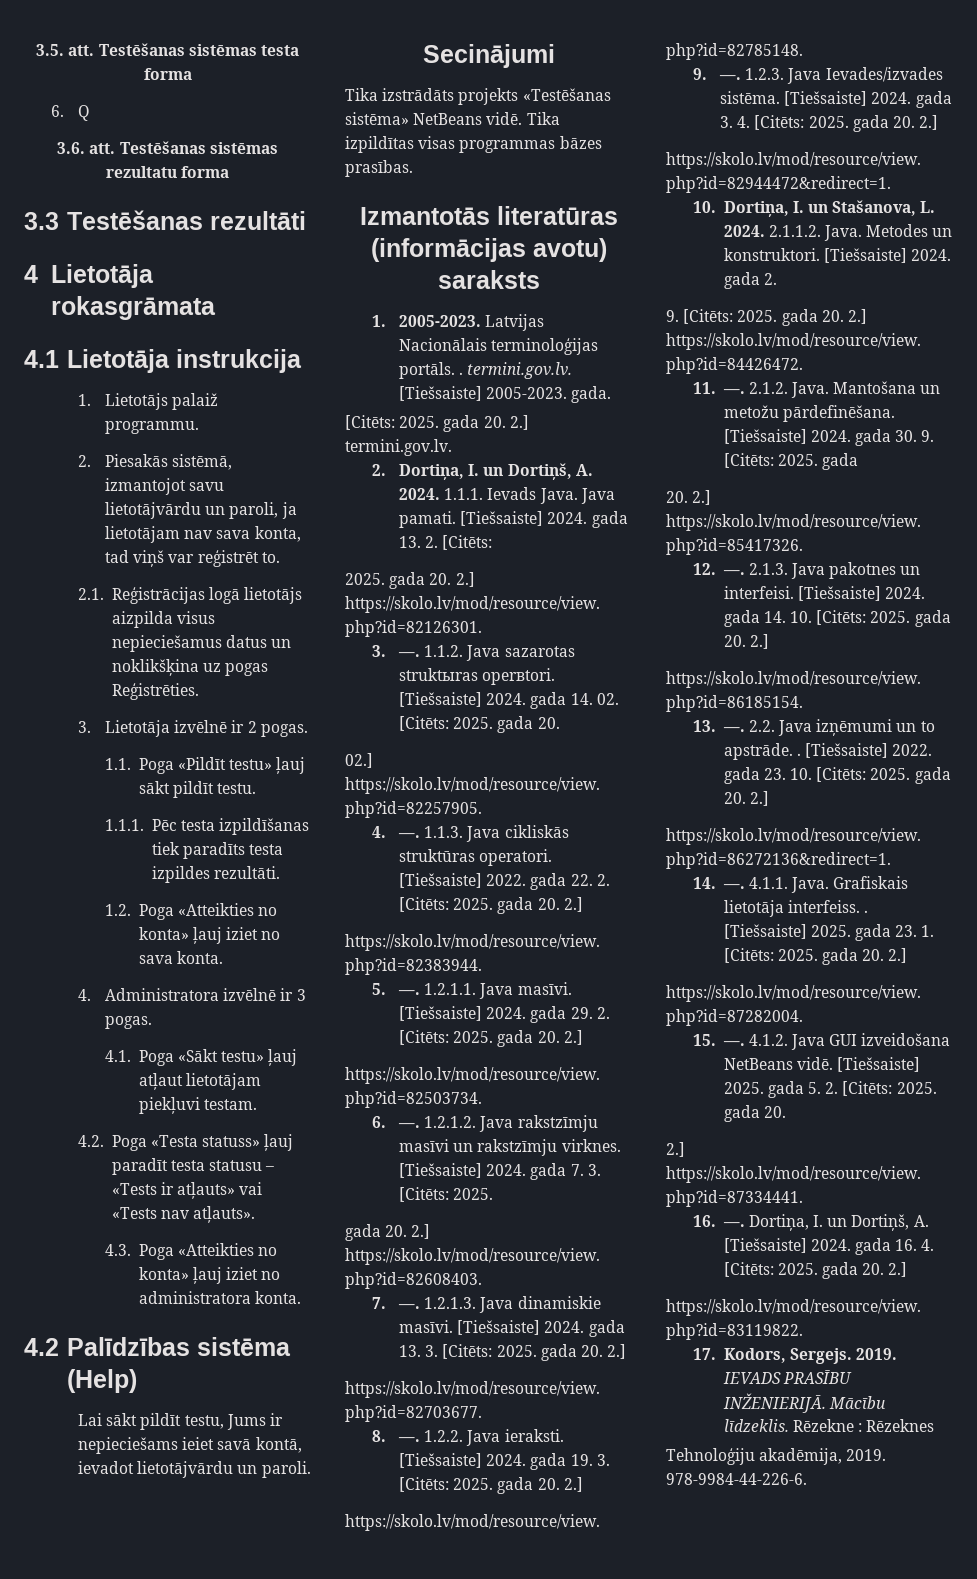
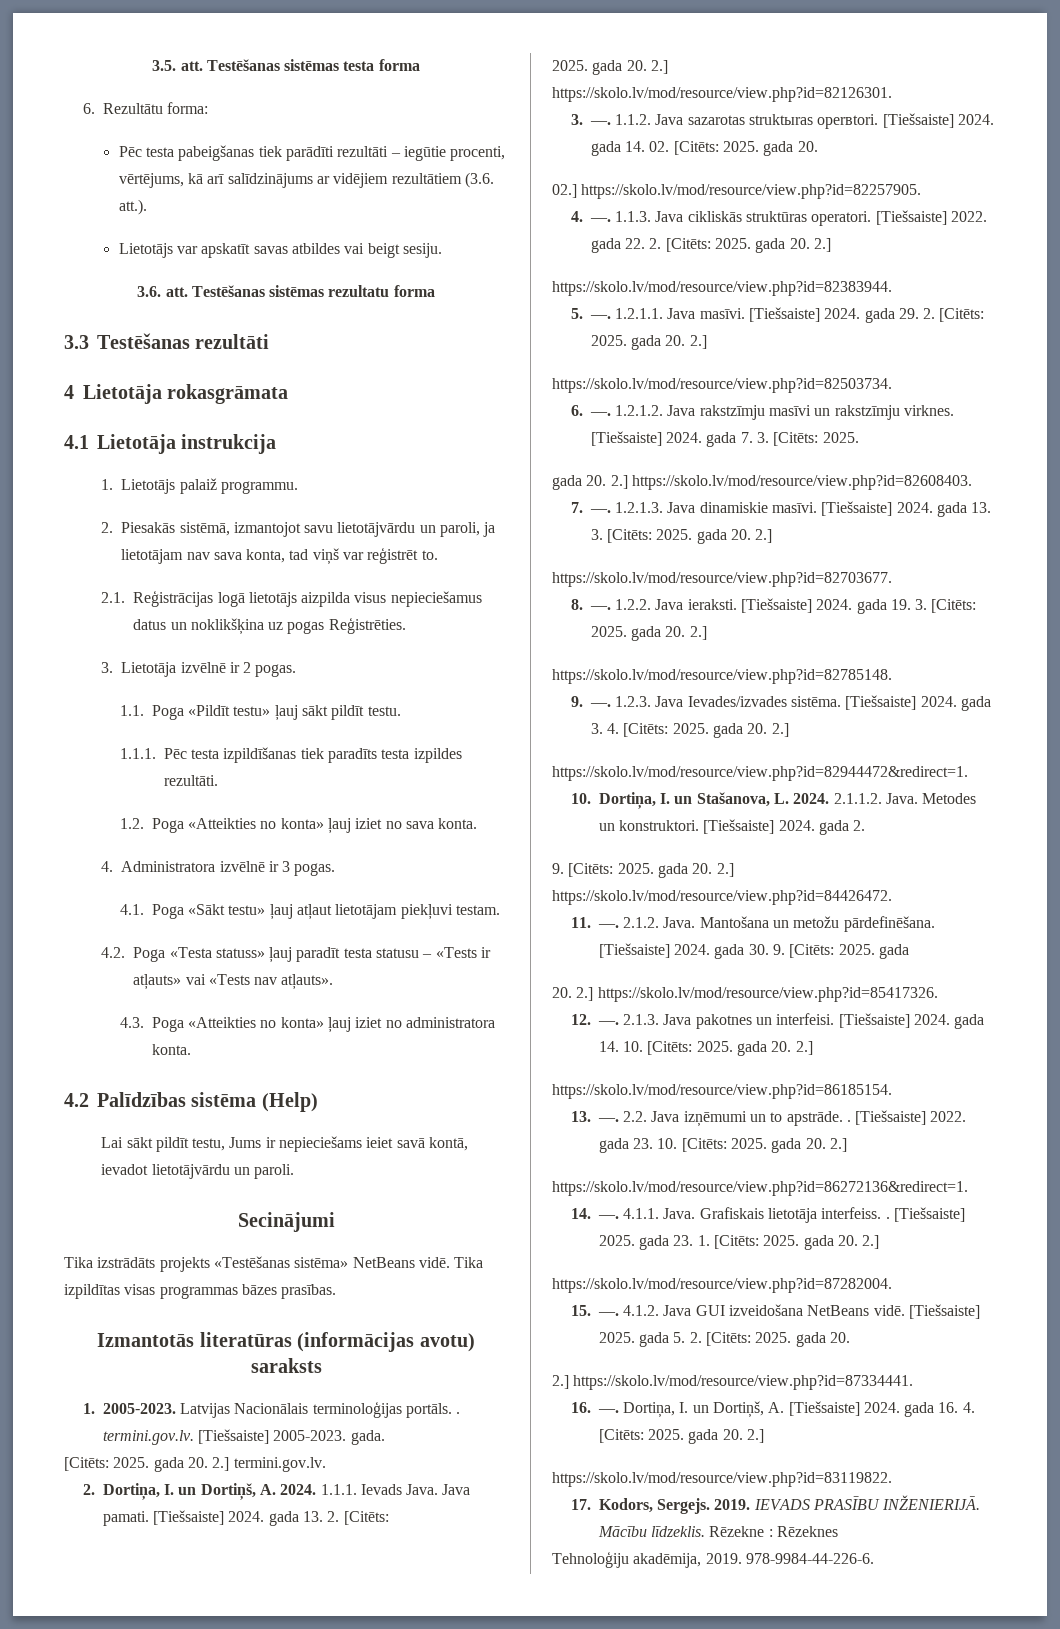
- 6. Q
+ 6. Rezultātu forma:
+ Pēc testa pabeigšanas tiek parādīti rezultāti – iegūtie procenti, vērtējums, kā arī salīdzinājums ar vidējiem rezultātiem (3.6. att.).
+ Lietotājs var apskatīt savas atbildes vai beigt sesiju.

